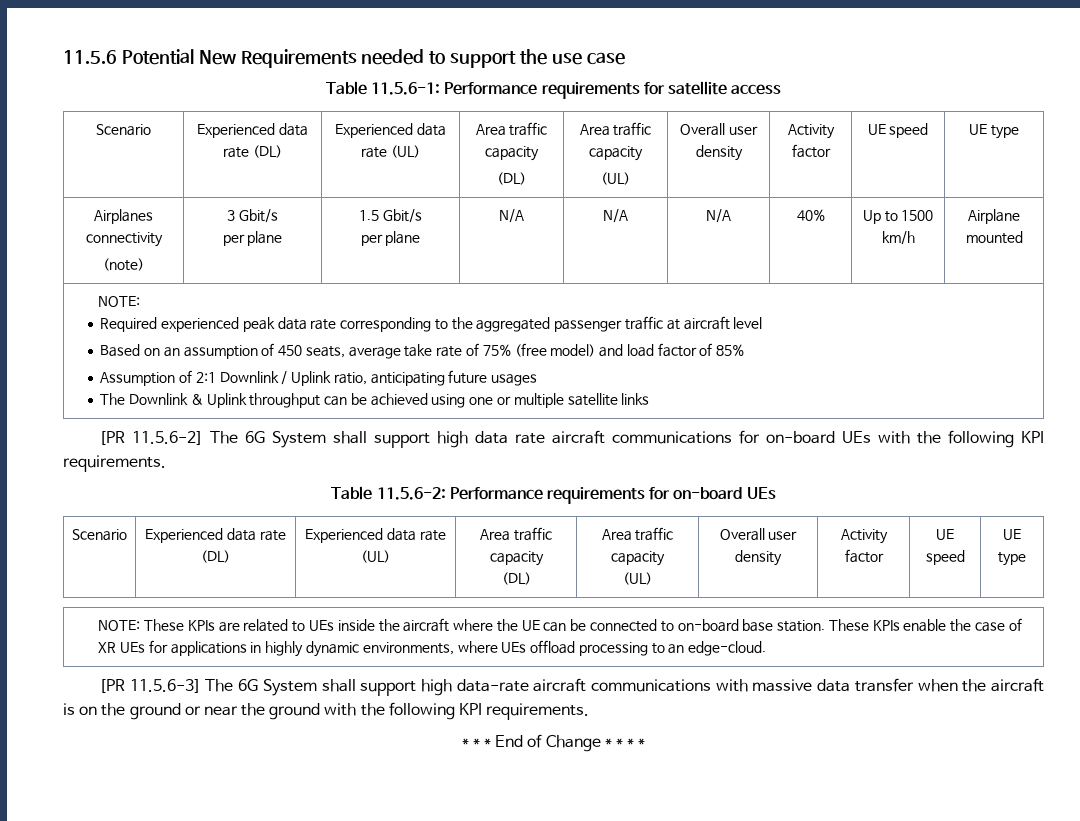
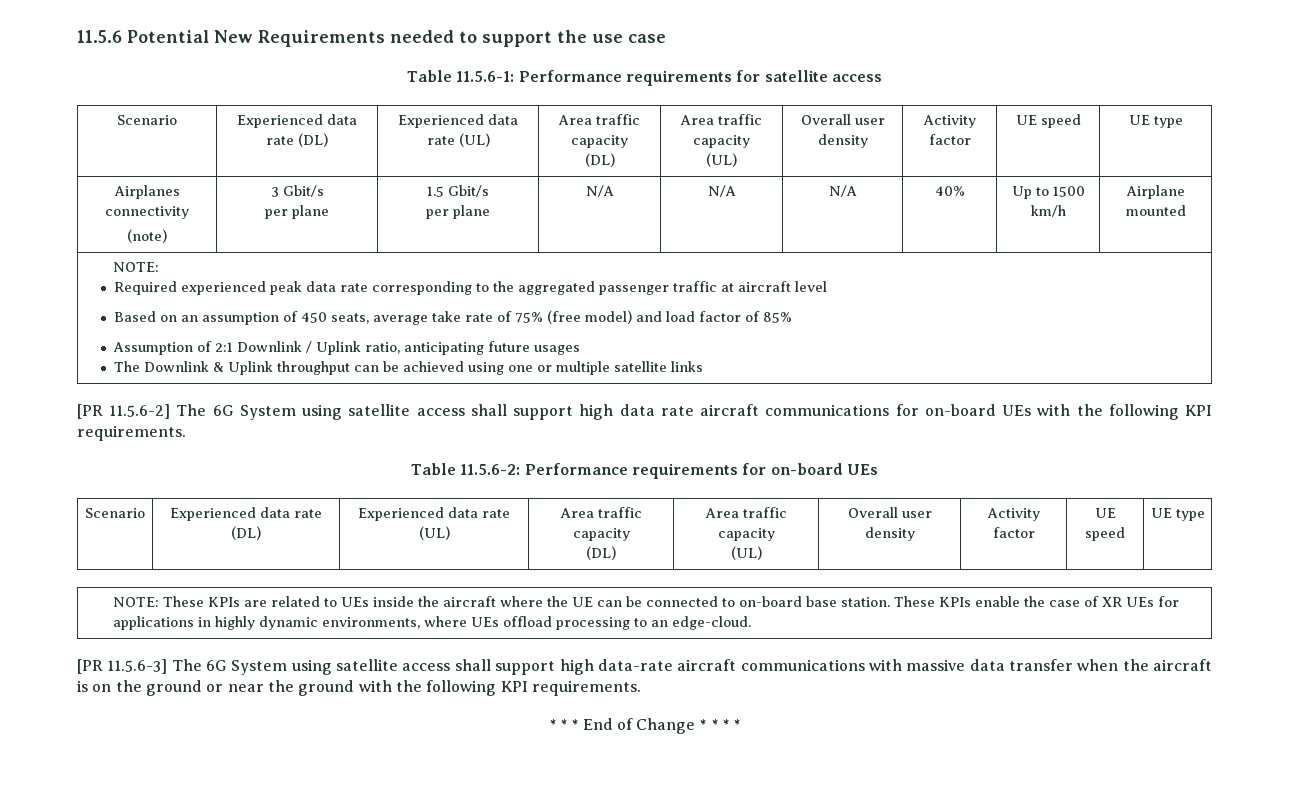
- [PR 11.5.6-2] The 6G System shall support high data rate aircraft communications for on-board UEs with the following KPI requirements.
+ [PR 11.5.6-2] The 6G System using satellite access shall support high data rate aircraft communications for on-board UEs with the following KPI requirements.
- [PR 11.5.6-3] The 6G System shall support high data-rate aircraft communications with massive data transfer when the aircraft is on the ground or near the ground with the following KPI requirements.
+ [PR 11.5.6-3] The 6G System using satellite access shall support high data-rate aircraft communications with massive data transfer when the aircraft is on the ground or near the ground with the following KPI requirements.

